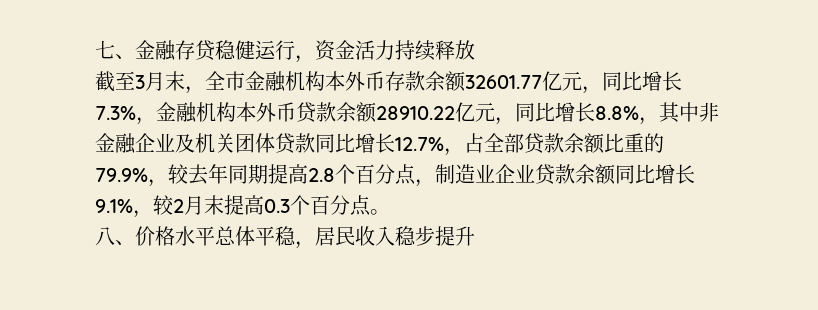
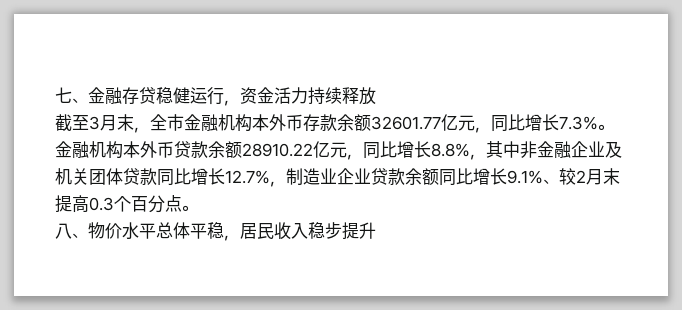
- 截至3月末，全市金融机构本外币存款余额32601.77亿元，同比增长7.3%，金融机构本外币贷款余额28910.22亿元，同比增长8.8%，其中非金融企业及机关团体贷款同比增长12.7%，占全部贷款余额比重的79.9%，较去年同期提高2.8个百分点，制造业企业贷款余额同比增长9.1%，较2月末提高0.3个百分点。
+ 截至3月末，全市金融机构本外币存款余额32601.77亿元，同比增长7.3%。金融机构本外币贷款余额28910.22亿元，同比增长8.8%，其中非金融企业及机关团体贷款同比增长12.7%，制造业企业贷款余额同比增长9.1%、较2月末提高0.3个百分点。
- 八、价格水平总体平稳，居民收入稳步提升
+ 八、物价水平总体平稳，居民收入稳步提升

